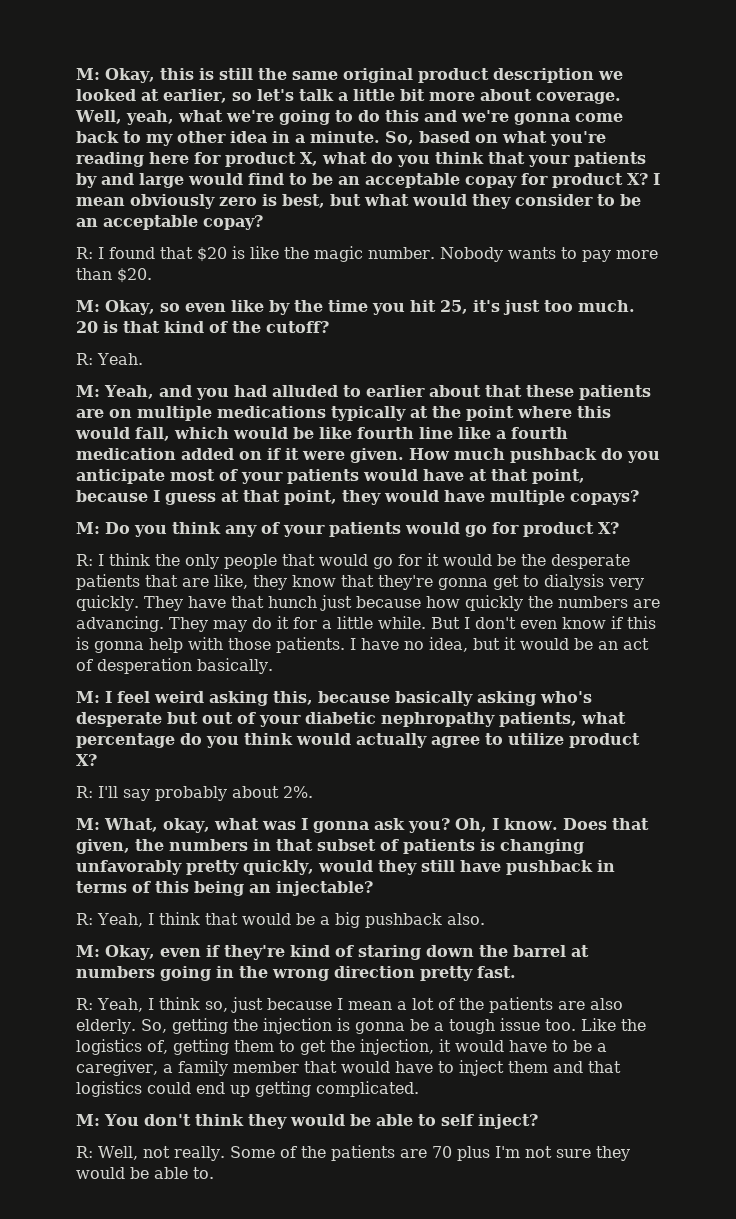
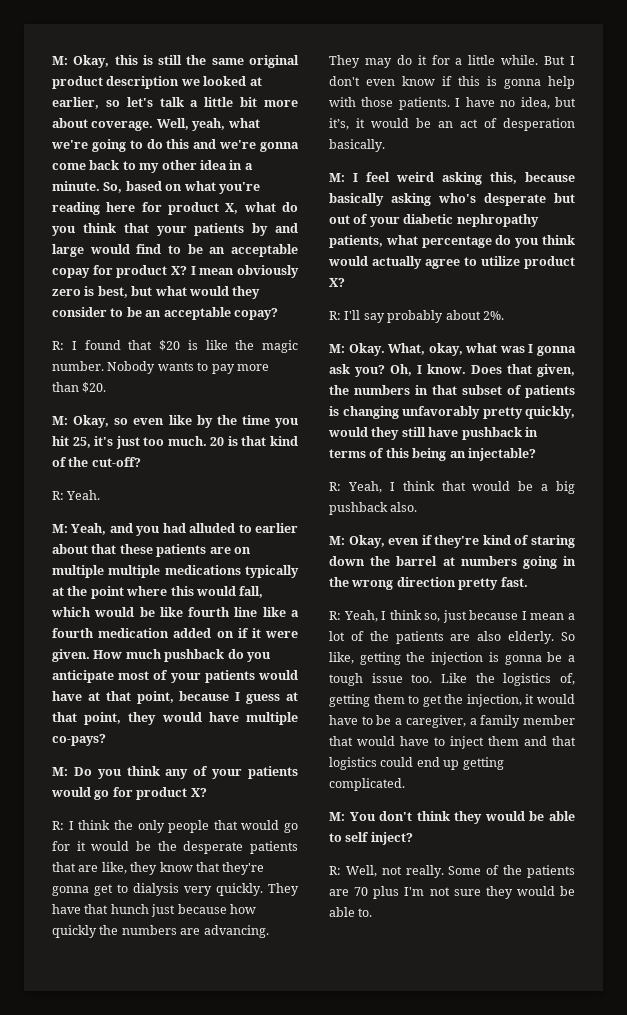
- 20 is that kind of the cutoff?
+ 20 is that kind of the cut-off?
- M: Yeah, and you had alluded to earlier about that these patients are on multiple medications typically at the point where this would fall, which would be like fourth line like a fourth medication added on if it were given.
+ M: Yeah, and you had alluded to earlier about that these patients are on multiple multiple medications typically at the point where this would fall, which would be like fourth line like a fourth medication added on if it were given.
- How much pushback do you anticipate most of your patients would have at that point, because I guess at that point, they would have multiple copays?
+ How much pushback do you anticipate most of your patients would have at that point, because I guess at that point, they would have multiple co-pays?
- I have no idea, but it would be an act of desperation basically.
+ I have no idea, but it’s, it would be an act of desperation basically.
- M: What, okay, what was I gonna ask you?
+ M: Okay. What, okay, what was I gonna ask you?
- So, getting the injection is gonna be a tough issue too.
+ So like, getting the injection is gonna be a tough issue too.

